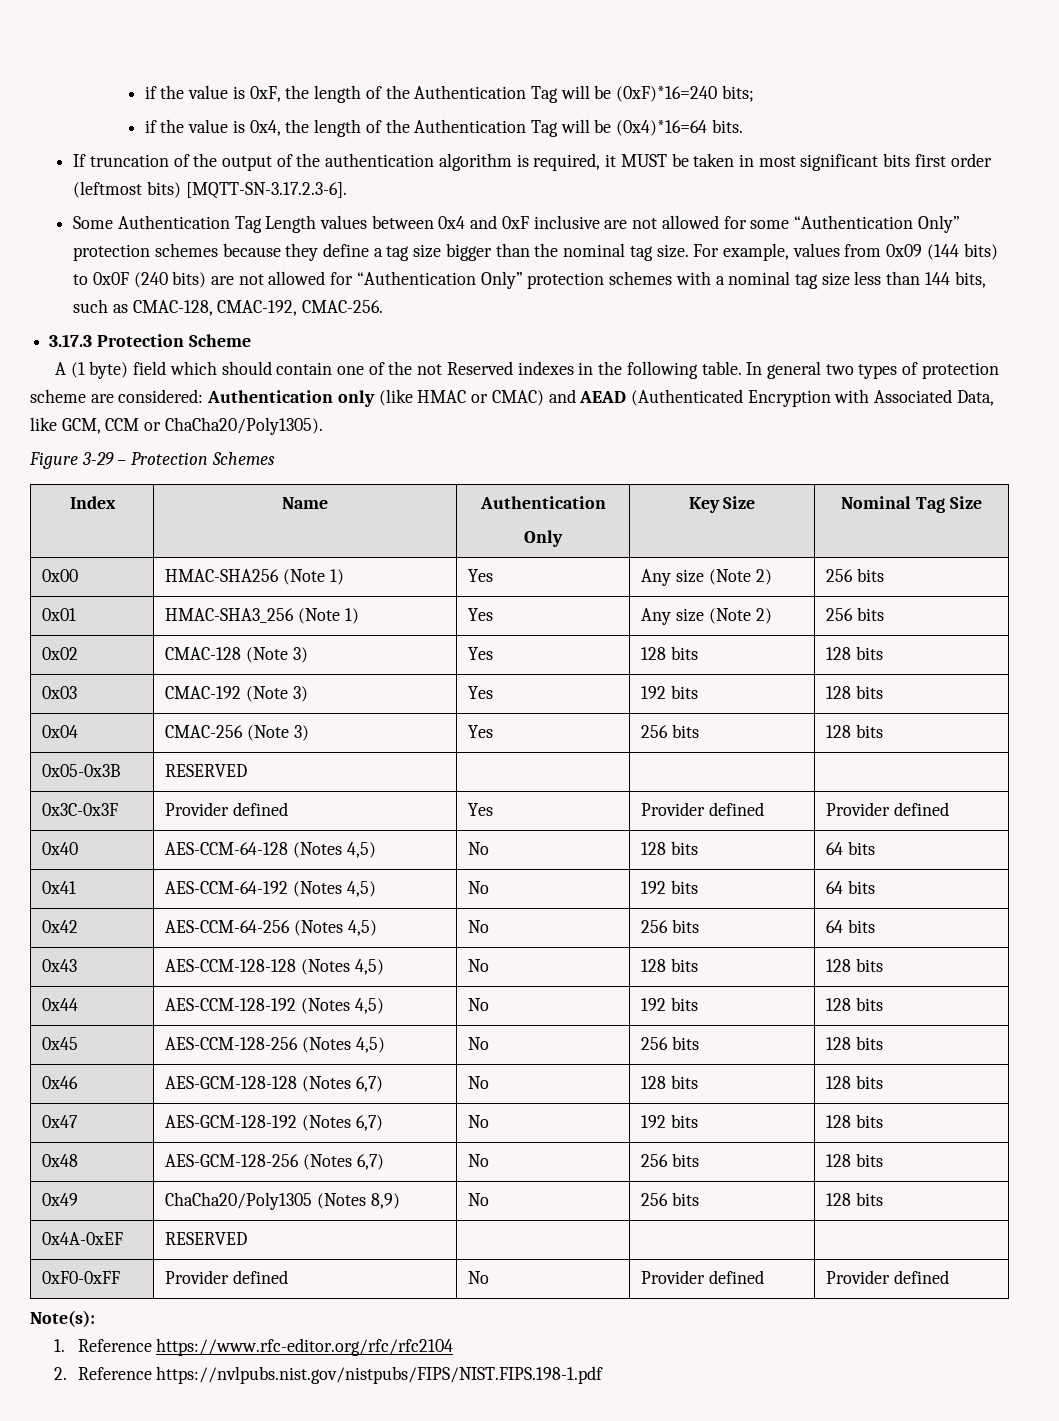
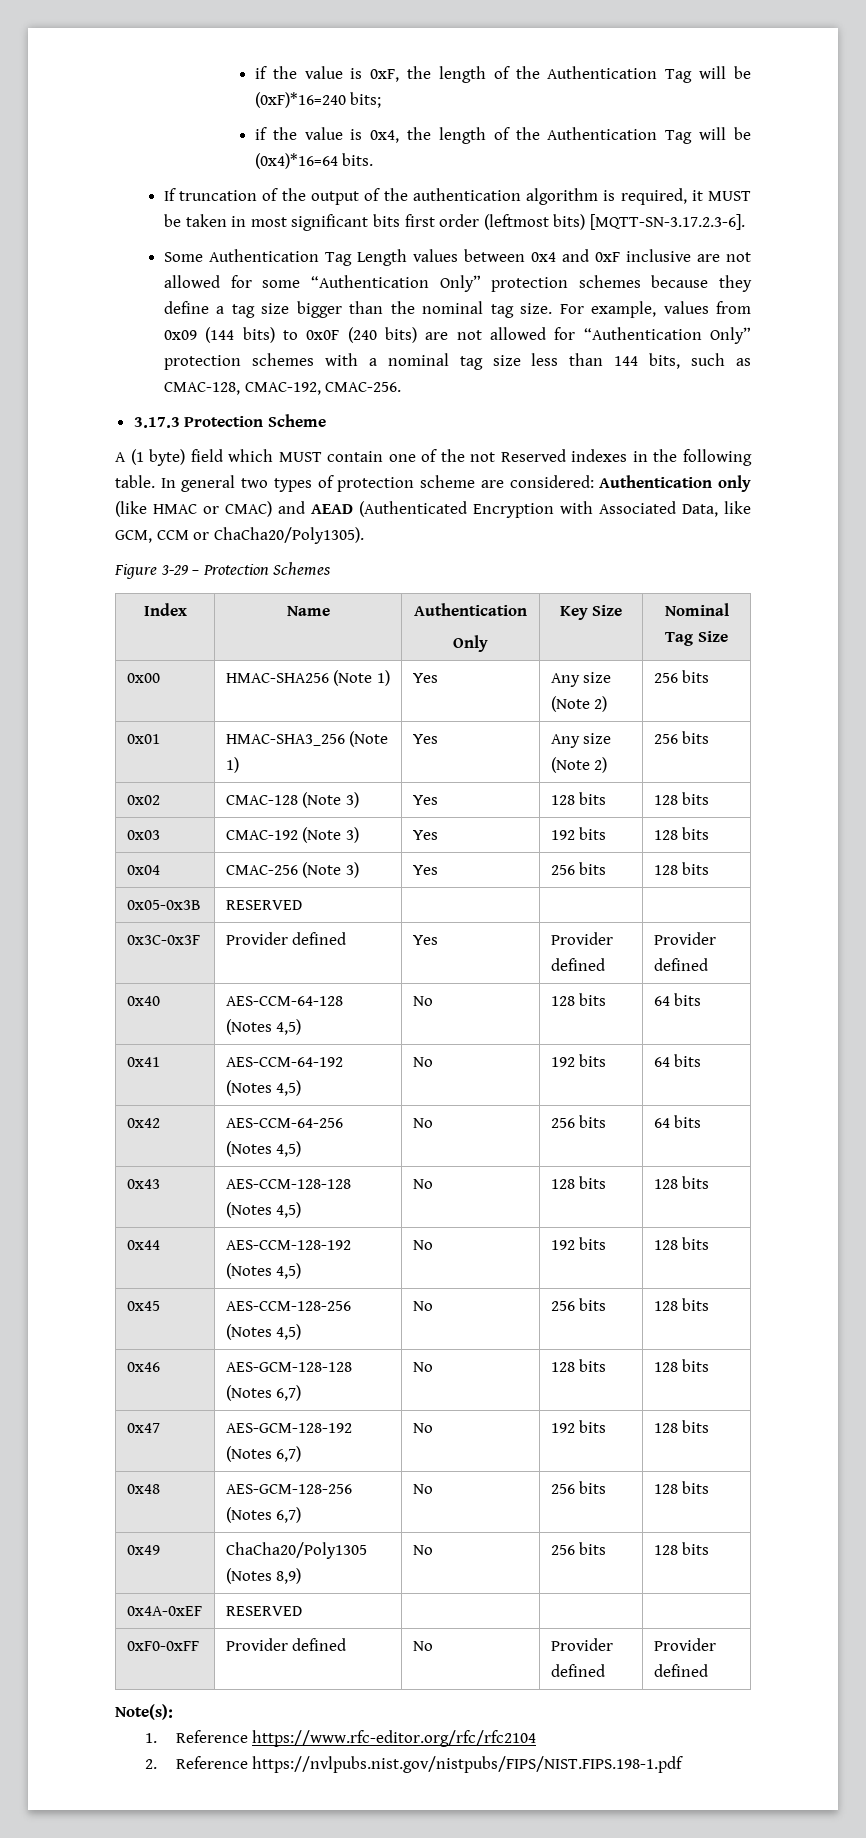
- A (1 byte) field which should contain one of the not Reserved indexes in the following table.
+ A (1 byte) field which MUST contain one of the not Reserved indexes in the following table.

